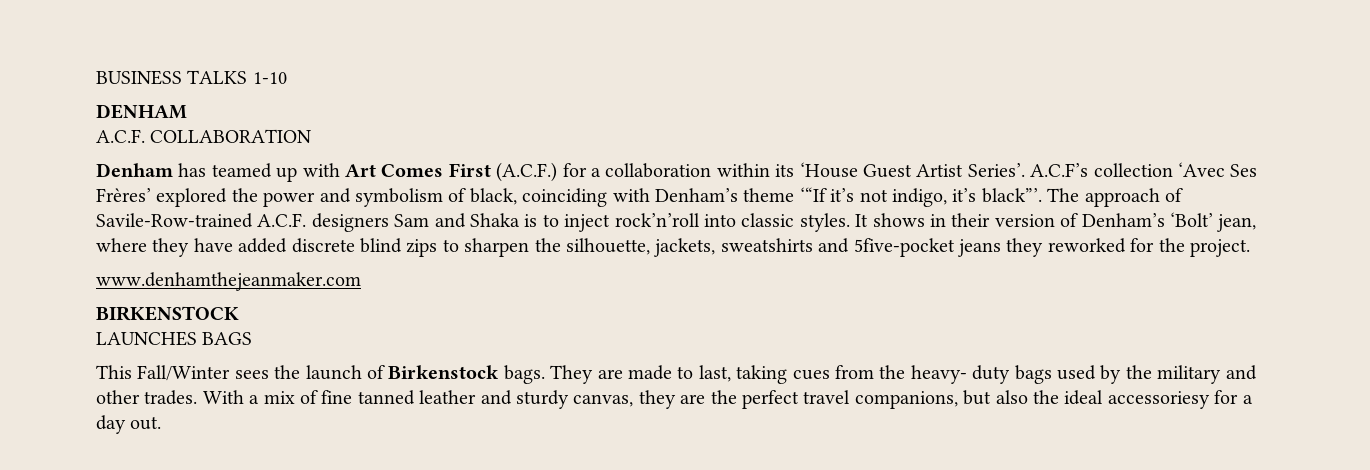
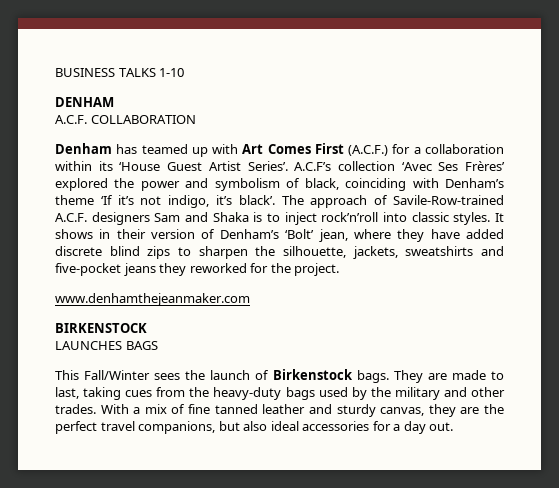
- A.C.F’s collection ‘Avec Ses Frères’ explored the power and symbolism of black, coinciding with Denham’s theme ‘“If it’s not indigo, it’s black”’.
+ A.C.F’s collection ‘Avec Ses Frères’ explored the power and symbolism of black, coinciding with Denham’s theme ‘If it’s not indigo, it’s black’.
- It shows in their version of Denham’s ‘Bolt’ jean, where they have added discrete blind zips to sharpen the silhouette, jackets, sweatshirts and 5five-pocket jeans they reworked for the project.
+ It shows in their version of Denham’s ‘Bolt’ jean, where they have added discrete blind zips to sharpen the silhouette, jackets, sweatshirts and five-pocket jeans they reworked for the project.
- They are made to last, taking cues from the heavy- duty bags used by the military and other trades.
+ They are made to last, taking cues from the heavy-duty bags used by the military and other trades.
- With a mix of fine tanned leather and sturdy canvas, they are the perfect travel companions, but also the ideal accessoriesy for a day out.
+ With a mix of fine tanned leather and sturdy canvas, they are the perfect travel companions, but also ideal accessories for a day out.

